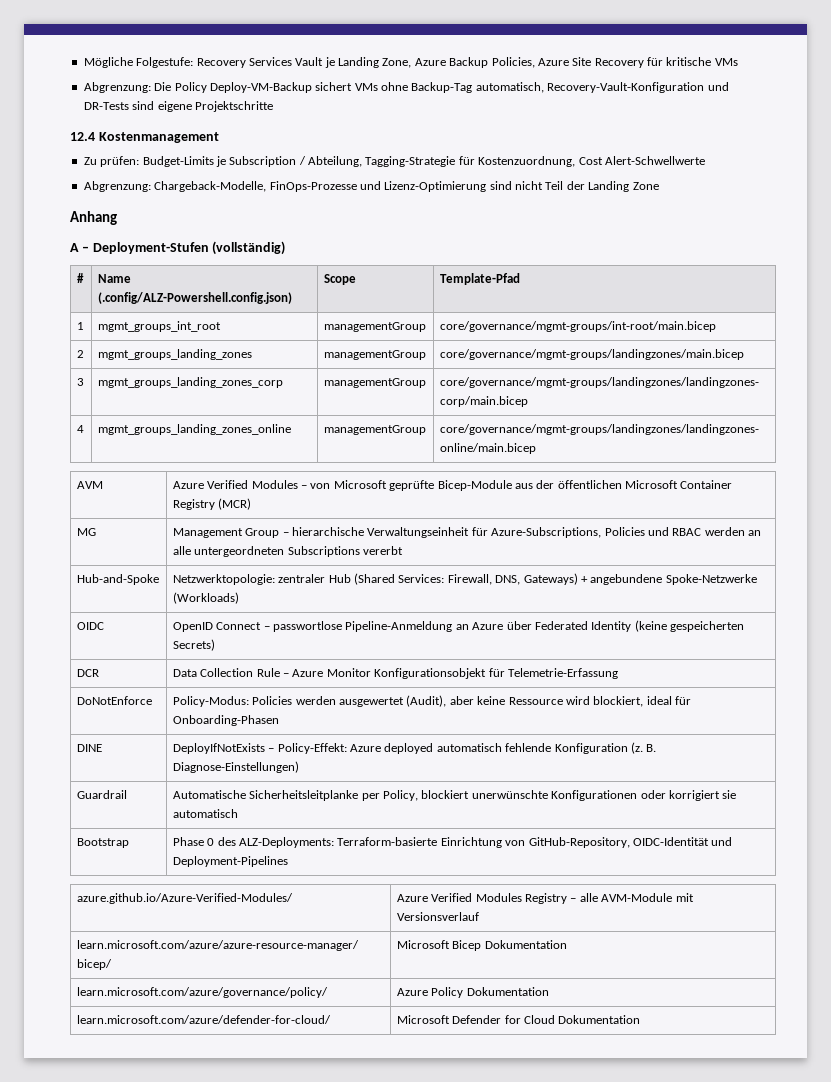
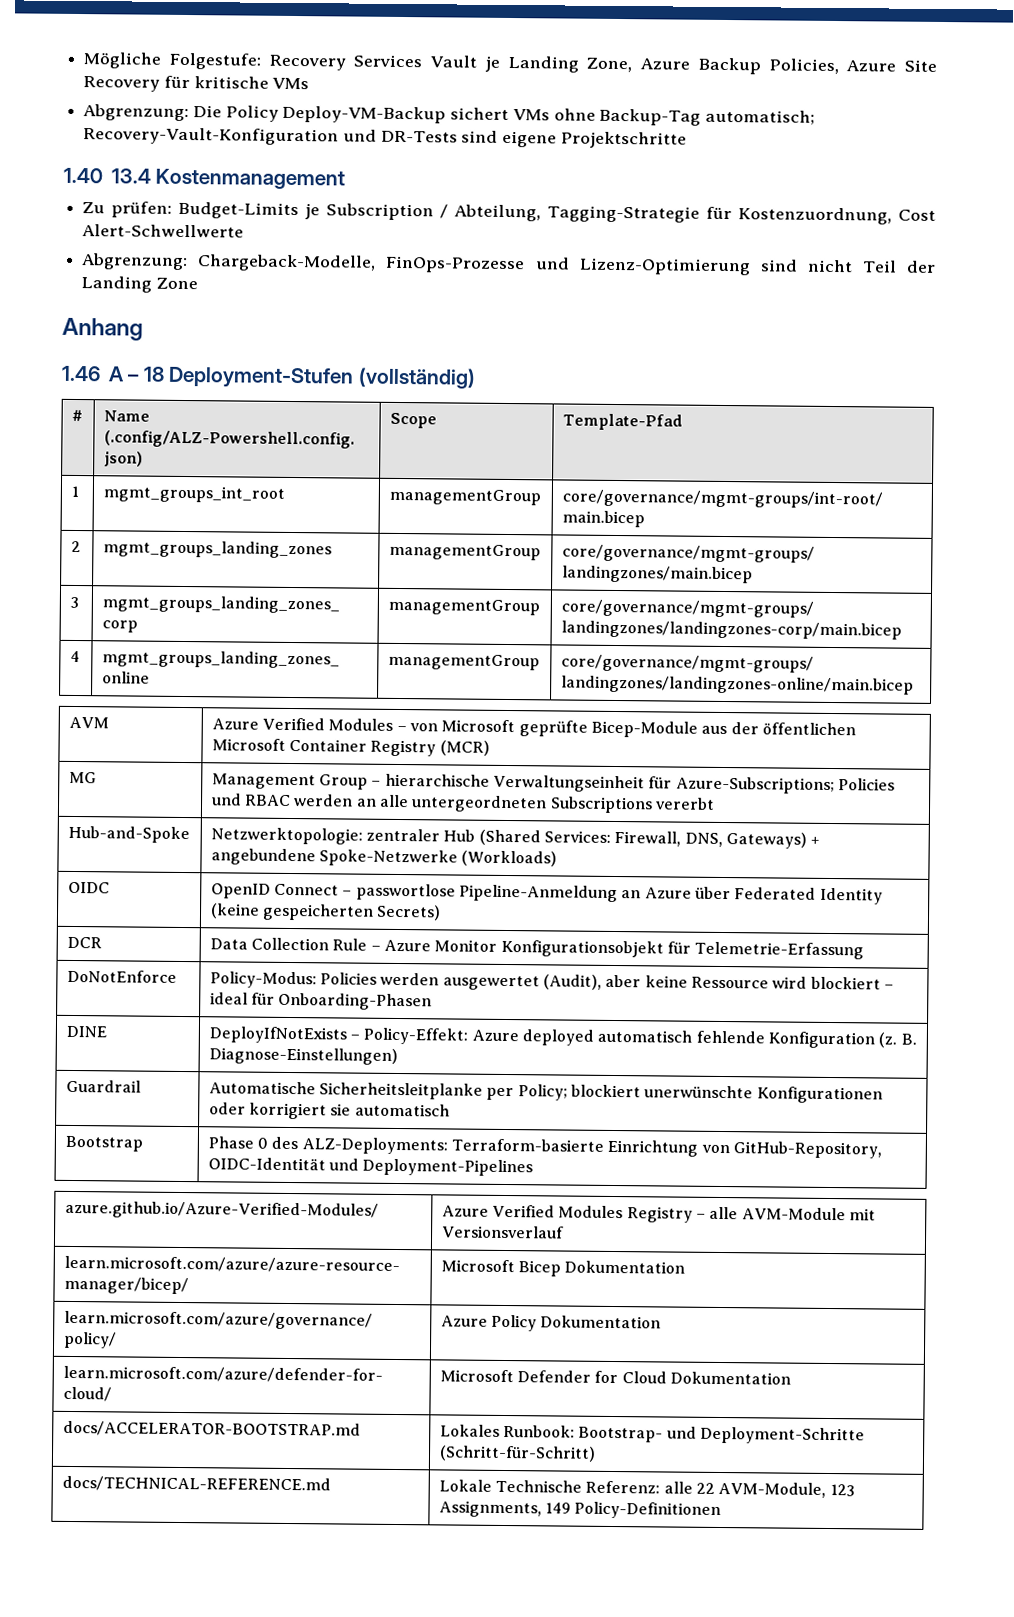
- Abgrenzung: Die Policy Deploy-VM-Backup sichert VMs ohne Backup-Tag automatisch, Recovery-Vault-Konfiguration und DR-Tests sind eigene Projektschritte
+ Abgrenzung: Die Policy Deploy-VM-Backup sichert VMs ohne Backup-Tag automatisch; Recovery-Vault-Konfiguration und DR-Tests sind eigene Projektschritte
- 12.4 Kostenmanagement
+ 1.40 13.4 Kostenmanagement
- A – Deployment-Stufen (vollständig)
+ 1.46 A – 18 Deployment-Stufen (vollständig)
- MG | Management Group – hierarchische Verwaltungseinheit für Azure-Subscriptions, Policies und RBAC werden an alle untergeordneten Subscriptions vererbt
+ MG | Management Group – hierarchische Verwaltungseinheit für Azure-Subscriptions; Policies und RBAC werden an alle untergeordneten Subscriptions vererbt
- DoNotEnforce | Policy-Modus: Policies werden ausgewertet (Audit), aber keine Ressource wird blockiert, ideal für Onboarding-Phasen
+ DoNotEnforce | Policy-Modus: Policies werden ausgewertet (Audit), aber keine Ressource wird blockiert – ideal für Onboarding-Phasen
- Guardrail | Automatische Sicherheitsleitplanke per Policy, blockiert unerwünschte Konfigurationen oder korrigiert sie automatisch
+ Guardrail | Automatische Sicherheitsleitplanke per Policy; blockiert unerwünschte Konfigurationen oder korrigiert sie automatisch
+ docs/ACCELERATOR-BOOTSTRAP.md | Lokales Runbook: Bootstrap- und Deployment-Schritte (Schritt-für-Schritt)
+ docs/TECHNICAL-REFERENCE.md | Lokale Technische Referenz: alle 22 AVM-Module, 123 Assignments, 149 Policy-Definitionen

